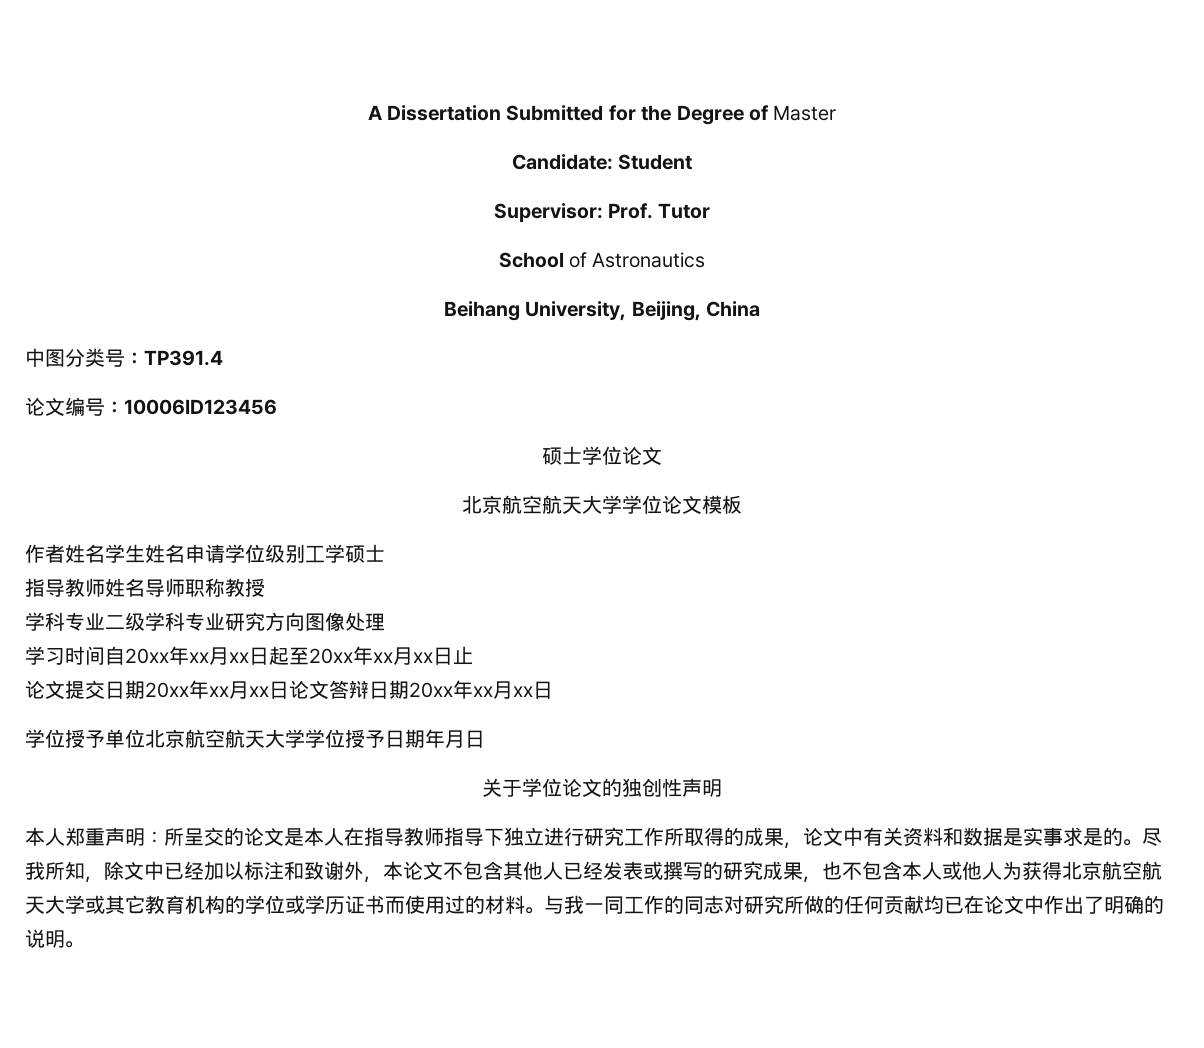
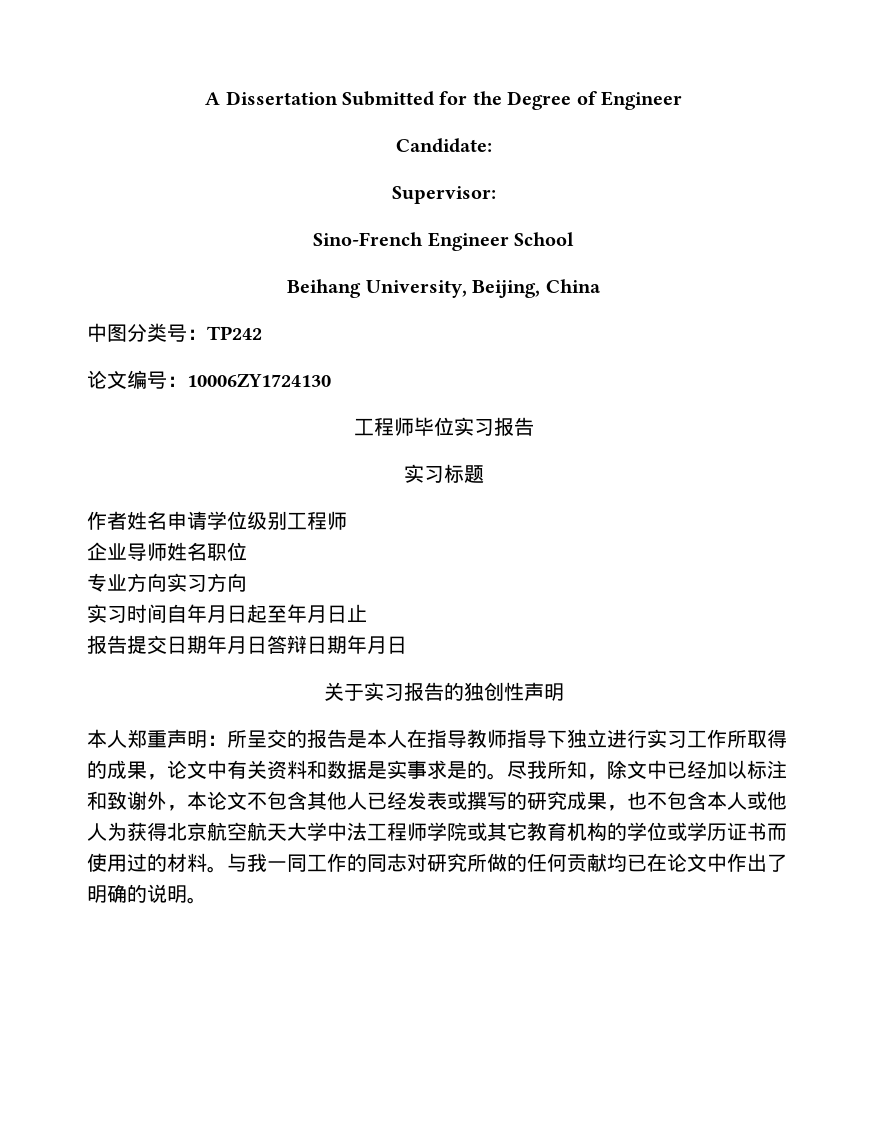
- A Dissertation Submitted for the Degree of Master
+ A Dissertation Submitted for the Degree of Engineer
- Candidate: Student
+ Candidate:
- Supervisor: Prof. Tutor
- School of Astronautics
+ Supervisor:
+ Sino-French Engineer School
- 中图分类号：TP391.4
+ 中图分类号：TP242
- 论文编号：10006ID123456
- 硕士学位论文
- 北京航空航天大学学位论文模板
+ 论文编号：10006ZY1724130
+ 工程师毕位实习报告
+ 实习标题
- 作者姓名学生姓名申请学位级别工学硕士
- 指导教师姓名导师职称教授
- 学科专业二级学科专业研究方向图像处理
- 学习时间自20xx年xx月xx日起至20xx年xx月xx日止
+ 作者姓名申请学位级别工程师
+ 企业导师姓名职位
+ 专业方向实习方向
+ 实习时间自年月日起至年月日止
- 论文提交日期20xx年xx月xx日论文答辩日期20xx年xx月xx日
- 学位授予单位北京航空航天大学学位授予日期年月日
+ 报告提交日期年月日答辩日期年月日
- 关于学位论文的独创性声明
+ 关于实习报告的独创性声明
- 本人郑重声明：所呈交的论文是本人在指导教师指导下独立进行研究工作所取得的成果，论文中有关资料和数据是实事求是的。
+ 本人郑重声明：所呈交的报告是本人在指导教师指导下独立进行实习工作所取得的成果，论文中有关资料和数据是实事求是的。
- 尽我所知，除文中已经加以标注和致谢外，本论文不包含其他人已经发表或撰写的研究成果，也不包含本人或他人为获得北京航空航天大学或其它教育机构的学位或学历证书而使用过的材料。
+ 尽我所知，除文中已经加以标注和致谢外，本论文不包含其他人已经发表或撰写的研究成果，也不包含本人或他人为获得北京航空航天大学中法工程师学院或其它教育机构的学位或学历证书而使用过的材料。

